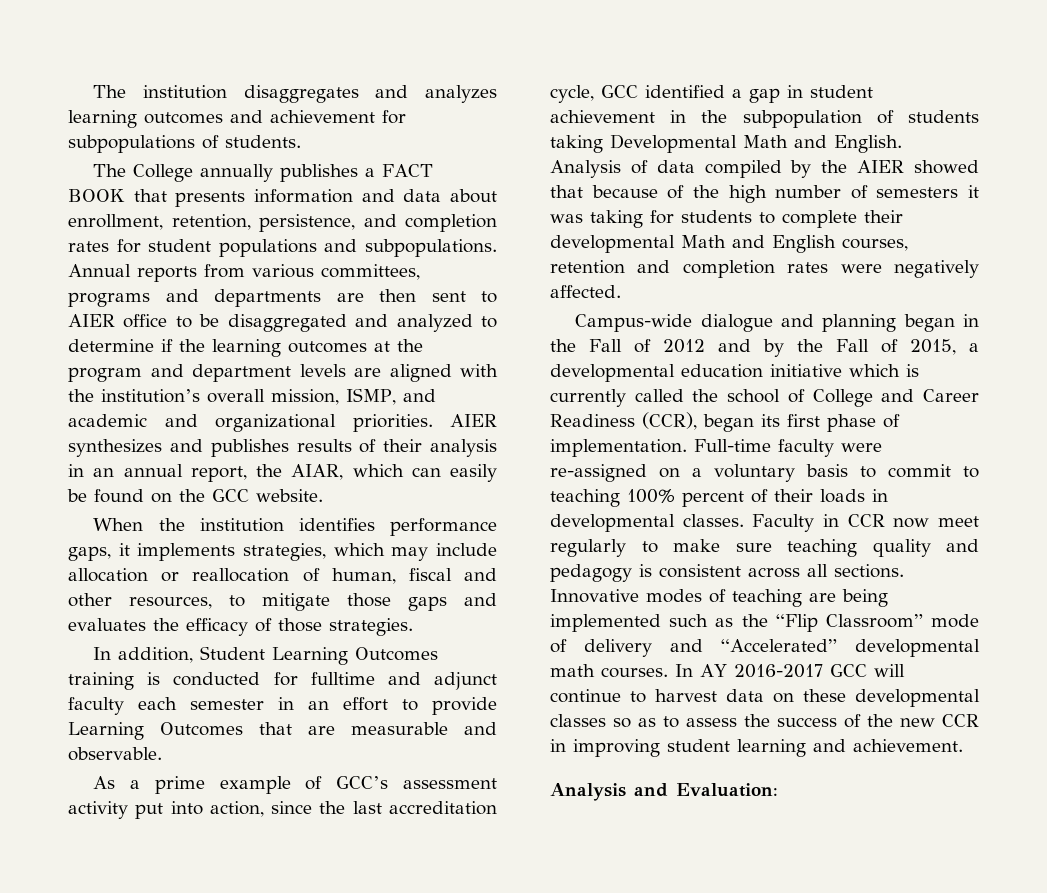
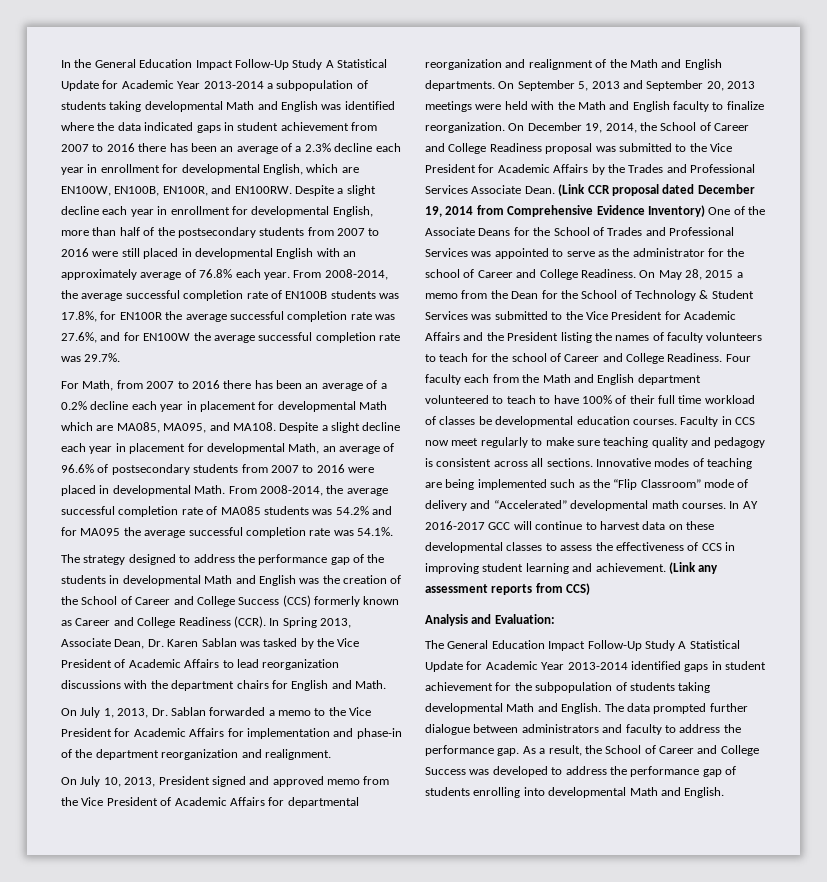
- The institution disaggregates and analyzes learning outcomes and achievement for subpopulations of students.
- The College annually publishes a FACT BOOK that presents information and data about enrollment, retention, persistence, and completion rates for student populations and subpopulations. Annual reports from various committees, programs and departments are then sent to AIER office to be disaggregated and analyzed to determine if the learning outcomes at the program and department levels are aligned with the institution’s overall mission, ISMP, and academic and organizational priorities. AIER synthesizes and publishes results of their analysis in an annual report, the AIAR, which can easily be found on the GCC website.
- When the institution identifies performance gaps, it implements strategies, which may include allocation or reallocation of human, fiscal and other resources, to mitigate those gaps and evaluates the efficacy of those strategies.
- In addition, Student Learning Outcomes training is conducted for fulltime and adjunct faculty each semester in an effort to provide Learning Outcomes that are measurable and observable.
- As a prime example of GCC’s assessment activity put into action, since the last accreditation cycle, GCC identified a gap in student achievement in the subpopulation of students taking Developmental Math and English. Analysis of data compiled by the AIER showed that because of the high number of semesters it was taking for students to complete their developmental Math and English courses, retention and completion rates were negatively affected.
- Campus-wide dialogue and planning began in the Fall of 2012 and by the Fall of 2015, a developmental education initiative which is currently called the school of College and Career Readiness (CCR), began its first phase of implementation. Full-time faculty were re-assigned on a voluntary basis to commit to teaching 100% percent of their loads in developmental classes.
+ In the General Education Impact Follow-Up Study A Statistical Update for Academic Year 2013-2014 a subpopulation of students taking developmental Math and English was identified where the data indicated gaps in student achievement from 2007 to 2016 there has been an average of a 2.3% decline each year in enrollment for developmental English, which are EN100W, EN100B, EN100R, and EN100RW. Despite a slight decline each year in enrollment for developmental English, more than half of the postsecondary students from 2007 to 2016 were still placed in developmental English with an approximately average of 76.8% each year. From 2008-2014, the average successful completion rate of EN100B students was 17.8%, for EN100R the average successful completion rate was 27.6%, and for EN100W the average successful completion rate was 29.7%.
+ For Math, from 2007 to 2016 there has been an average of a 0.2% decline each year in placement for developmental Math which are MA085, MA095, and MA108. Despite a slight decline each year in placement for developmental Math, an average of 96.6% of postsecondary students from 2007 to 2016 were placed in developmental Math. From 2008-2014, the average successful completion rate of MA085 students was 54.2% and for MA095 the average successful completion rate was 54.1%.
+ The strategy designed to address the performance gap of the students in developmental Math and English was the creation of the School of Career and College Success (CCS) formerly known as Career and College Readiness (CCR). In Spring 2013, Associate Dean, Dr. Karen Sablan was tasked by the Vice President of Academic Affairs to lead reorganization discussions with the department chairs for English and Math.
+ On July 1, 2013, Dr. Sablan forwarded a memo to the Vice President for Academic Affairs for implementation and phase-in of the department reorganization and realignment.
+ On July 10, 2013, President signed and approved memo from the Vice President of Academic Affairs for departmental reorganization and realignment of the Math and English departments. On September 5, 2013 and September 20, 2013 meetings were held with the Math and English faculty to finalize reorganization. On December 19, 2014, the School of Career and College Readiness proposal was submitted to the Vice President for Academic Affairs by the Trades and Professional Services Associate Dean. (Link CCR proposal dated December 19, 2014 from Comprehensive Evidence Inventory) One of the Associate Deans for the School of Trades and Professional Services was appointed to serve as the administrator for the school of Career and College Readiness. On May 28, 2015 a memo from the Dean for the School of Technology & Student Services was submitted to the Vice President for Academic Affairs and the President listing the names of faculty volunteers to teach for the school of Career and College Readiness. Four faculty each from the Math and English department volunteered to teach to have 100% of their full time workload of classes be developmental education courses.
- Faculty in CCR now meet regularly to make sure teaching quality and pedagogy is consistent across all sections.
+ Faculty in CCS now meet regularly to make sure teaching quality and pedagogy is consistent across all sections.
- In AY 2016-2017 GCC will continue to harvest data on these developmental classes so as to assess the success of the new CCR in improving student learning and achievement.
+ In AY 2016-2017 GCC will continue to harvest data on these developmental classes to assess the effectiveness of CCS in improving student learning and achievement. (Link any assessment reports from CCS)
  Analysis and Evaluation:
+ The General Education Impact Follow-Up Study A Statistical Update for Academic Year 2013-2014 identified gaps in student achievement for the subpopulation of students taking developmental Math and English. The data prompted further dialogue between administrators and faculty to address the performance gap. As a result, the School of Career and College Success was developed to address the performance gap of students enrolling into developmental Math and English.

